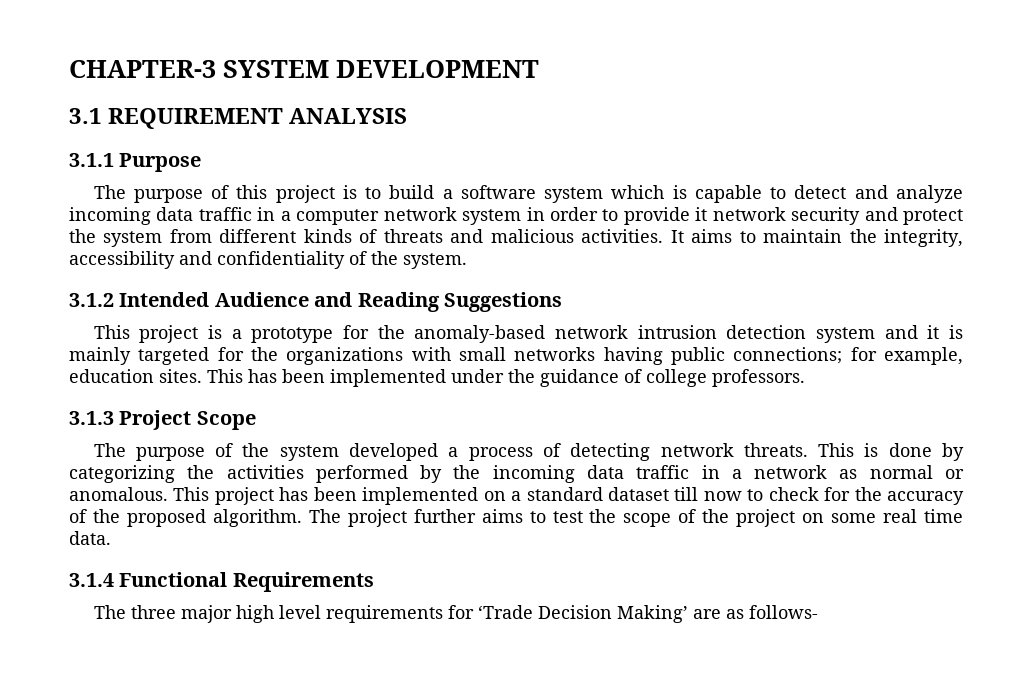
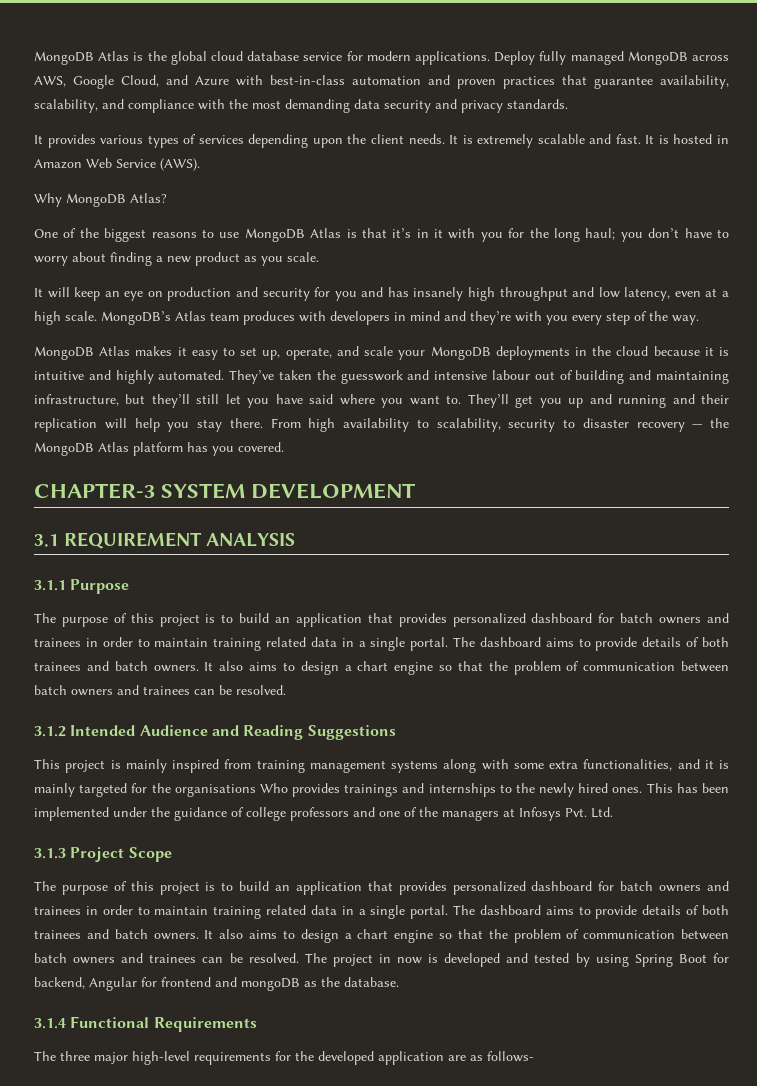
+ MongoDB Atlas is the global cloud database service for modern applications. Deploy fully managed MongoDB across AWS, Google Cloud, and Azure with best-in-class automation and proven practices that guarantee availability, scalability, and compliance with the most demanding data security and privacy standards.
+ It provides various types of services depending upon the client needs. It is extremely scalable and fast. It is hosted in Amazon Web Service (AWS).
+ Why MongoDB Atlas?
+ One of the biggest reasons to use MongoDB Atlas is that it’s in it with you for the long haul; you don’t have to worry about finding a new product as you scale.
+ It will keep an eye on production and security for you and has insanely high throughput and low latency, even at a high scale. MongoDB’s Atlas team produces with developers in mind and they’re with you every step of the way.
+ MongoDB Atlas makes it easy to set up, operate, and scale your MongoDB deployments in the cloud because it is intuitive and highly automated. They’ve taken the guesswork and intensive labour out of building and maintaining infrastructure, but they’ll still let you have said where you want to. They’ll get you up and running and their replication will help you stay there. From high availability to scalability, security to disaster recovery — the MongoDB Atlas platform has you covered.
  3.1.1 Purpose
- The purpose of this project is to build a software system which is capable to detect and analyze incoming data traffic in a computer network system in order to provide it network security and protect the system from different kinds of threats and malicious activities. It aims to maintain the integrity, accessibility and confidentiality of the system.
+ The purpose of this project is to build an application that provides personalized dashboard for batch owners and trainees in order to maintain training related data in a single portal. The dashboard aims to provide details of both trainees and batch owners. It also aims to design a chart engine so that the problem of communication between batch owners and trainees can be resolved.
- This project is a prototype for the anomaly-based network intrusion detection system and it is mainly targeted for the organizations with small networks having public connections; for example, education sites.
+ This project is mainly inspired from training management systems along with some extra functionalities, and it is mainly targeted for the organisations Who provides trainings and internships to the newly hired ones.
- This has been implemented under the guidance of college professors.
+ This has been implemented under the guidance of college professors and one of the managers at Infosys Pvt. Ltd.
- The purpose of the system developed a process of detecting network threats. This is done by categorizing the activities performed by the incoming data traffic in a network as normal or anomalous. This project has been implemented on a standard dataset till now to check for the accuracy of the proposed algorithm. The project further aims to test the scope of the project on some real time data.
+ The purpose of this project is to build an application that provides personalized dashboard for batch owners and trainees in order to maintain training related data in a single portal. The dashboard aims to provide details of both trainees and batch owners. It also aims to design a chart engine so that the problem of communication between batch owners and trainees can be resolved. The project in now is developed and tested by using Spring Boot for backend, Angular for frontend and mongoDB as the database.
- The three major high level requirements for ‘Trade Decision Making’ are as follows-
+ The three major high-level requirements for the developed application are as follows-

